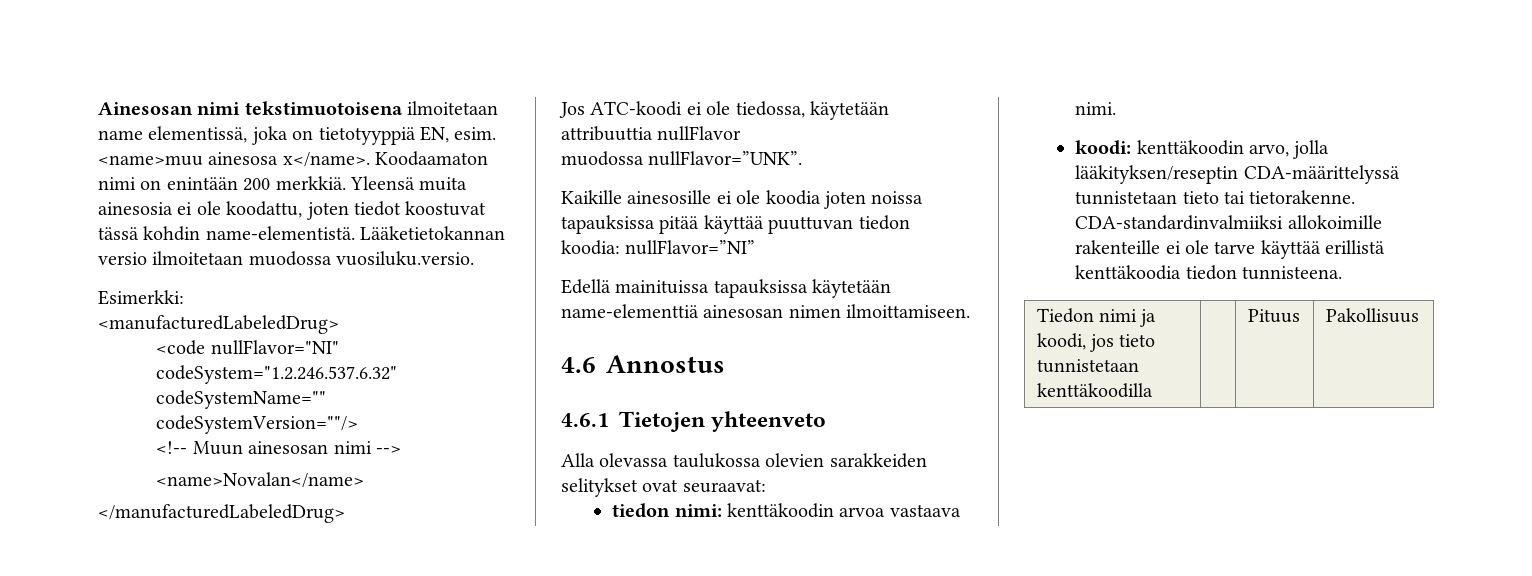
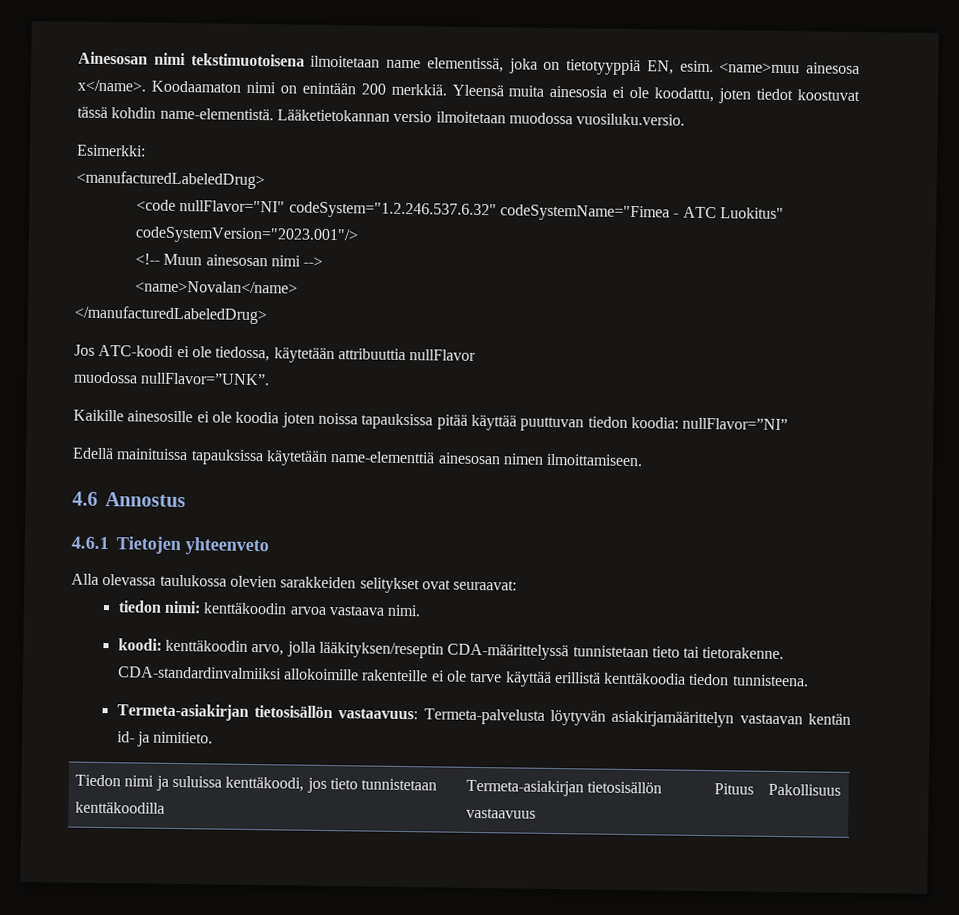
- <code nullFlavor="NI" codeSystem="1.2.246.537.6.32" codeSystemName="" codeSystemVersion=""/>
+ <code nullFlavor="NI" codeSystem="1.2.246.537.6.32" codeSystemName="Fimea - ATC Luokitus" codeSystemVersion="2023.001"/>
+ Termeta-asiakirjan tietosisällön vastaavuus: Termeta-palvelusta löytyvän asiakirjamäärittelyn vastaavan kentän id- ja nimitieto.
- Tiedon nimi ja koodi, jos tieto tunnistetaan kenttäkoodilla | | Pituus | Pakollisuus
+ Tiedon nimi ja suluissa kenttäkoodi, jos tieto tunnistetaan kenttäkoodilla | Termeta-asiakirjan tietosisällön vastaavuus | Pituus | Pakollisuus

